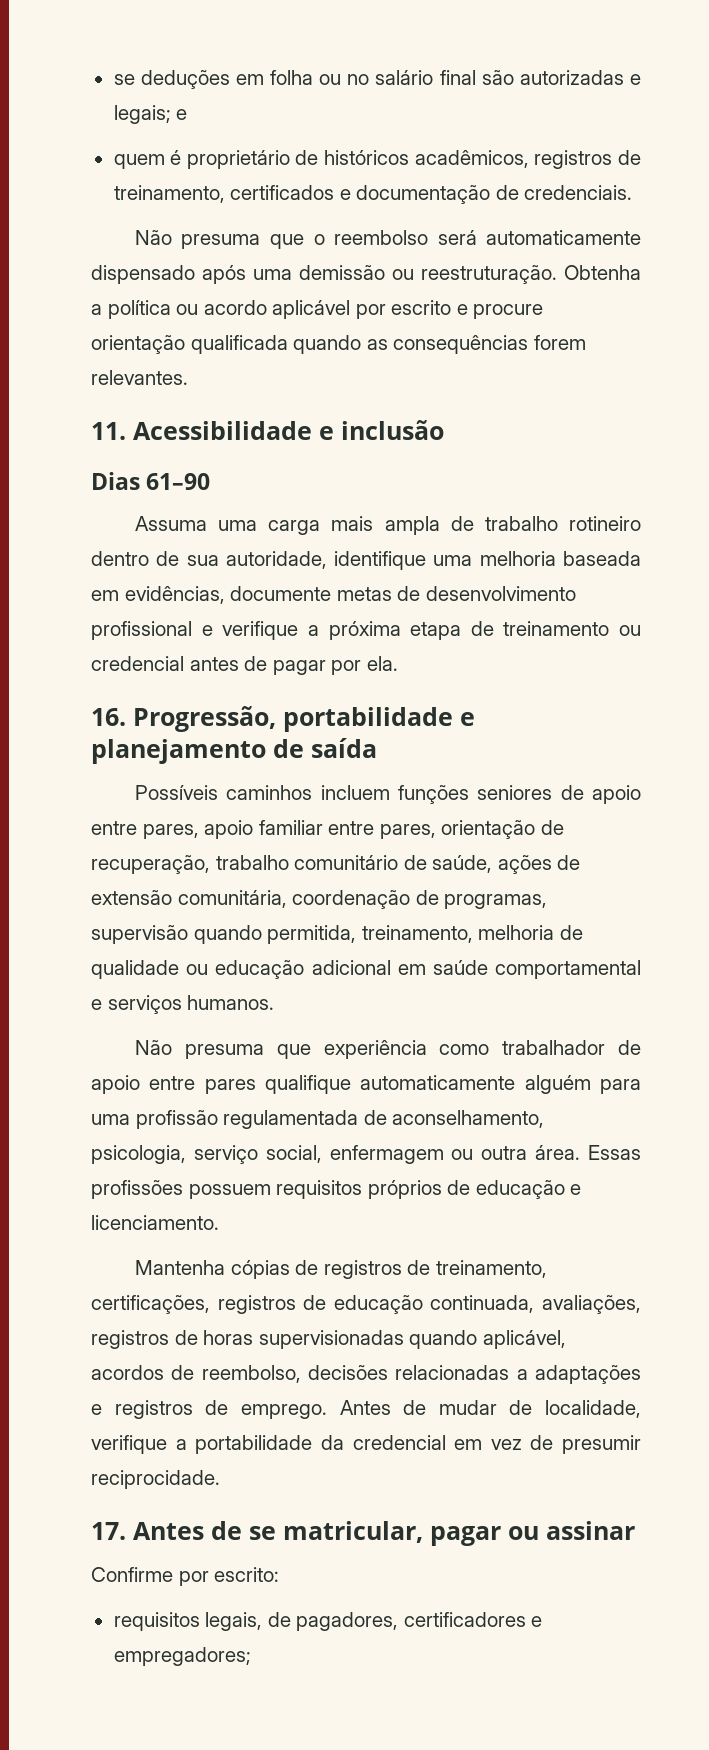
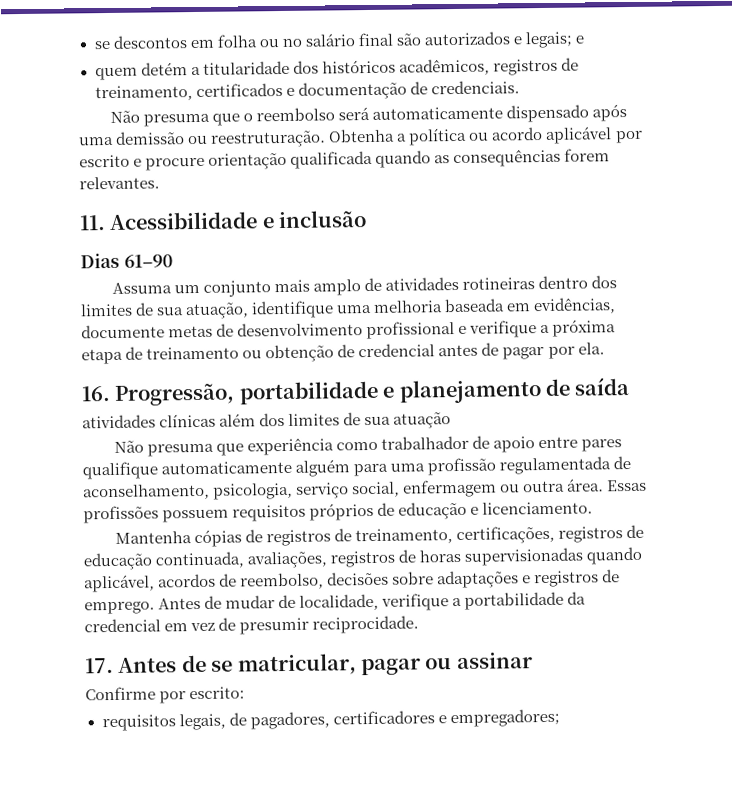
- se deduções em folha ou no salário final são autorizadas e legais; e
+ se descontos em folha ou no salário final são autorizados e legais; e
- quem é proprietário de históricos acadêmicos, registros de treinamento, certificados e documentação de credenciais.
+ quem detém a titularidade dos históricos acadêmicos, registros de treinamento, certificados e documentação de credenciais.
- Assuma uma carga mais ampla de trabalho rotineiro dentro de sua autoridade, identifique uma melhoria baseada em evidências, documente metas de desenvolvimento profissional e verifique a próxima etapa de treinamento ou credencial antes de pagar por ela.
+ Assuma um conjunto mais amplo de atividades rotineiras dentro dos limites de sua atuação, identifique uma melhoria baseada em evidências, documente metas de desenvolvimento profissional e verifique a próxima etapa de treinamento ou obtenção de credencial antes de pagar por ela.
- Possíveis caminhos incluem funções seniores de apoio entre pares, apoio familiar entre pares, orientação de recuperação, trabalho comunitário de saúde, ações de extensão comunitária, coordenação de programas, supervisão quando permitida, treinamento, melhoria de qualidade ou educação adicional em saúde comportamental e serviços humanos.
+ atividades clínicas além dos limites de sua atuação
- Mantenha cópias de registros de treinamento, certificações, registros de educação continuada, avaliações, registros de horas supervisionadas quando aplicável, acordos de reembolso, decisões relacionadas a adaptações e registros de emprego.
+ Mantenha cópias de registros de treinamento, certificações, registros de educação continuada, avaliações, registros de horas supervisionadas quando aplicável, acordos de reembolso, decisões sobre adaptações e registros de emprego.

